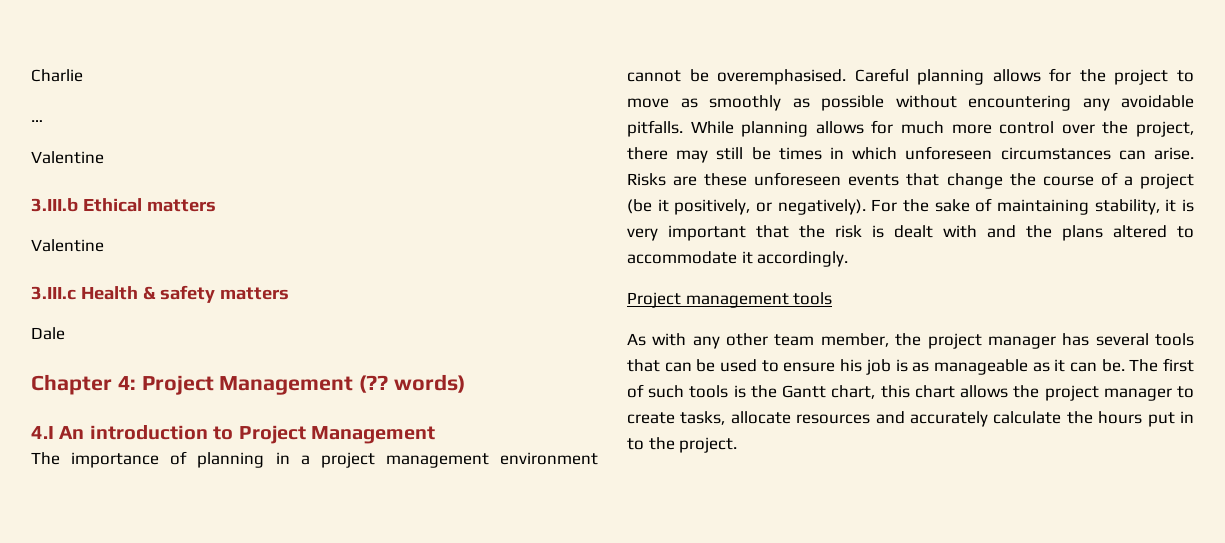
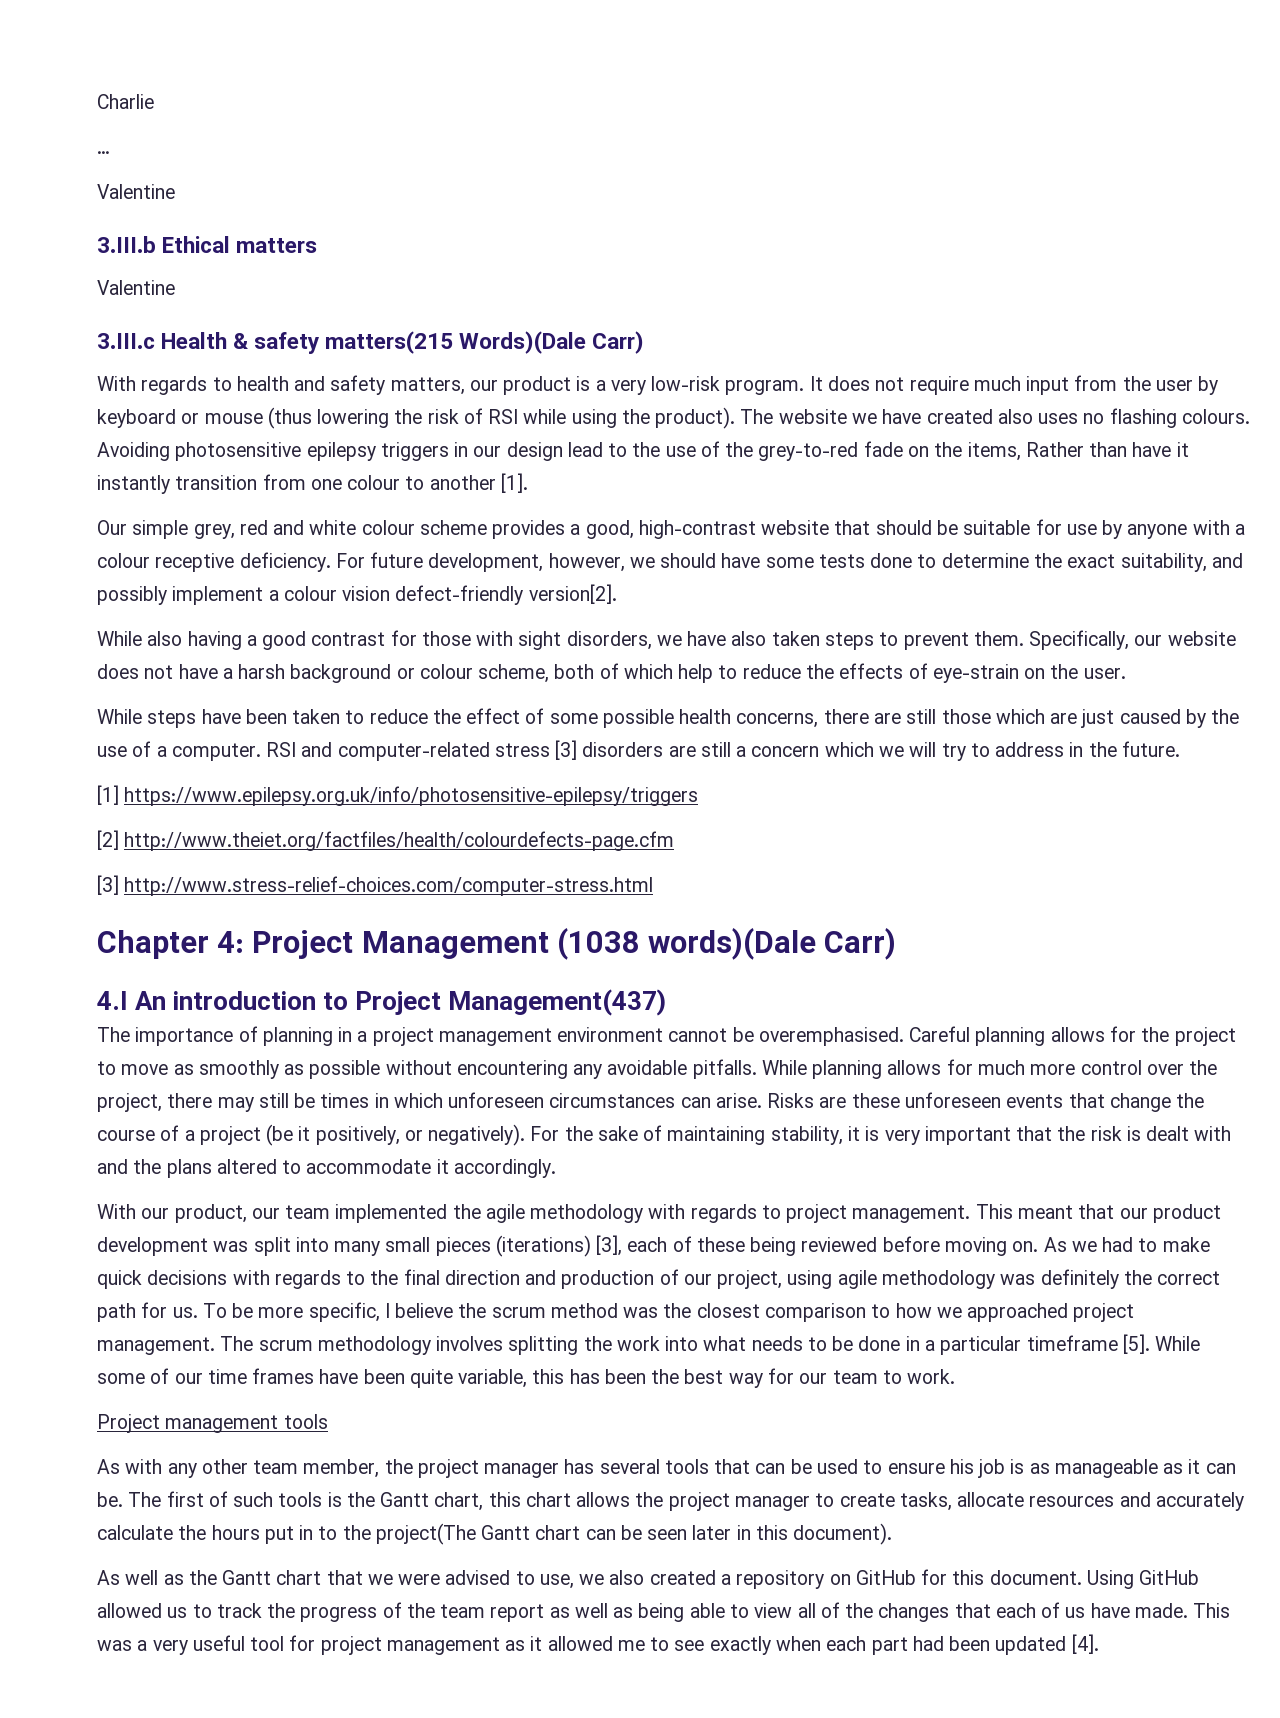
- 3.III.c Health & safety matters
- Dale
+ 3.III.c Health & safety matters(215 Words)(Dale Carr)
+ With regards to health and safety matters, our product is a very low-risk program. It does not require much input from the user by keyboard or mouse (thus lowering the risk of RSI while using the product). The website we have created also uses no flashing colours. Avoiding photosensitive epilepsy triggers in our design lead to the use of the grey-to-red fade on the items, Rather than have it instantly transition from one colour to another [1].
+ Our simple grey, red and white colour scheme provides a good, high-contrast website that should be suitable for use by anyone with a colour receptive deficiency. For future development, however, we should have some tests done to determine the exact suitability, and possibly implement a colour vision defect-friendly version[2].
+ While also having a good contrast for those with sight disorders, we have also taken steps to prevent them. Specifically, our website does not have a harsh background or colour scheme, both of which help to reduce the effects of eye-strain on the user.
+ While steps have been taken to reduce the effect of some possible health concerns, there are still those which are just caused by the use of a computer. RSI and computer-related stress [3] disorders are still a concern which we will try to address in the future.
+ [1] https://www.epilepsy.org.uk/info/photosensitive-epilepsy/triggers
+ [2] http://www.theiet.org/factfiles/health/colourdefects-page.cfm
+ [3] http://www.stress-relief-choices.com/computer-stress.html
- Chapter 4: Project Management (?? words)
+ Chapter 4: Project Management (1038 words)(Dale Carr)
- 4.I An introduction to Project Management
+ 4.I An introduction to Project Management(437)
+ With our product, our team implemented the agile methodology with regards to project management. This meant that our product development was split into many small pieces (iterations) [3], each of these being reviewed before moving on. As we had to make quick decisions with regards to the final direction and production of our project, using agile methodology was definitely the correct path for us. To be more specific, I believe the scrum method was the closest comparison to how we approached project management. The scrum methodology involves splitting the work into what needs to be done in a particular timeframe [5]. While some of our time frames have been quite variable, this has been the best way for our team to work.
- The first of such tools is the Gantt chart, this chart allows the project manager to create tasks, allocate resources and accurately calculate the hours put in to the project.
+ The first of such tools is the Gantt chart, this chart allows the project manager to create tasks, allocate resources and accurately calculate the hours put in to the project(The Gantt chart can be seen later in this document).
+ As well as the Gantt chart that we were advised to use, we also created a repository on GitHub for this document. Using GitHub allowed us to track the progress of the team report as well as being able to view all of the changes that each of us have made. This was a very useful tool for project management as it allowed me to see exactly when each part had been updated [4].

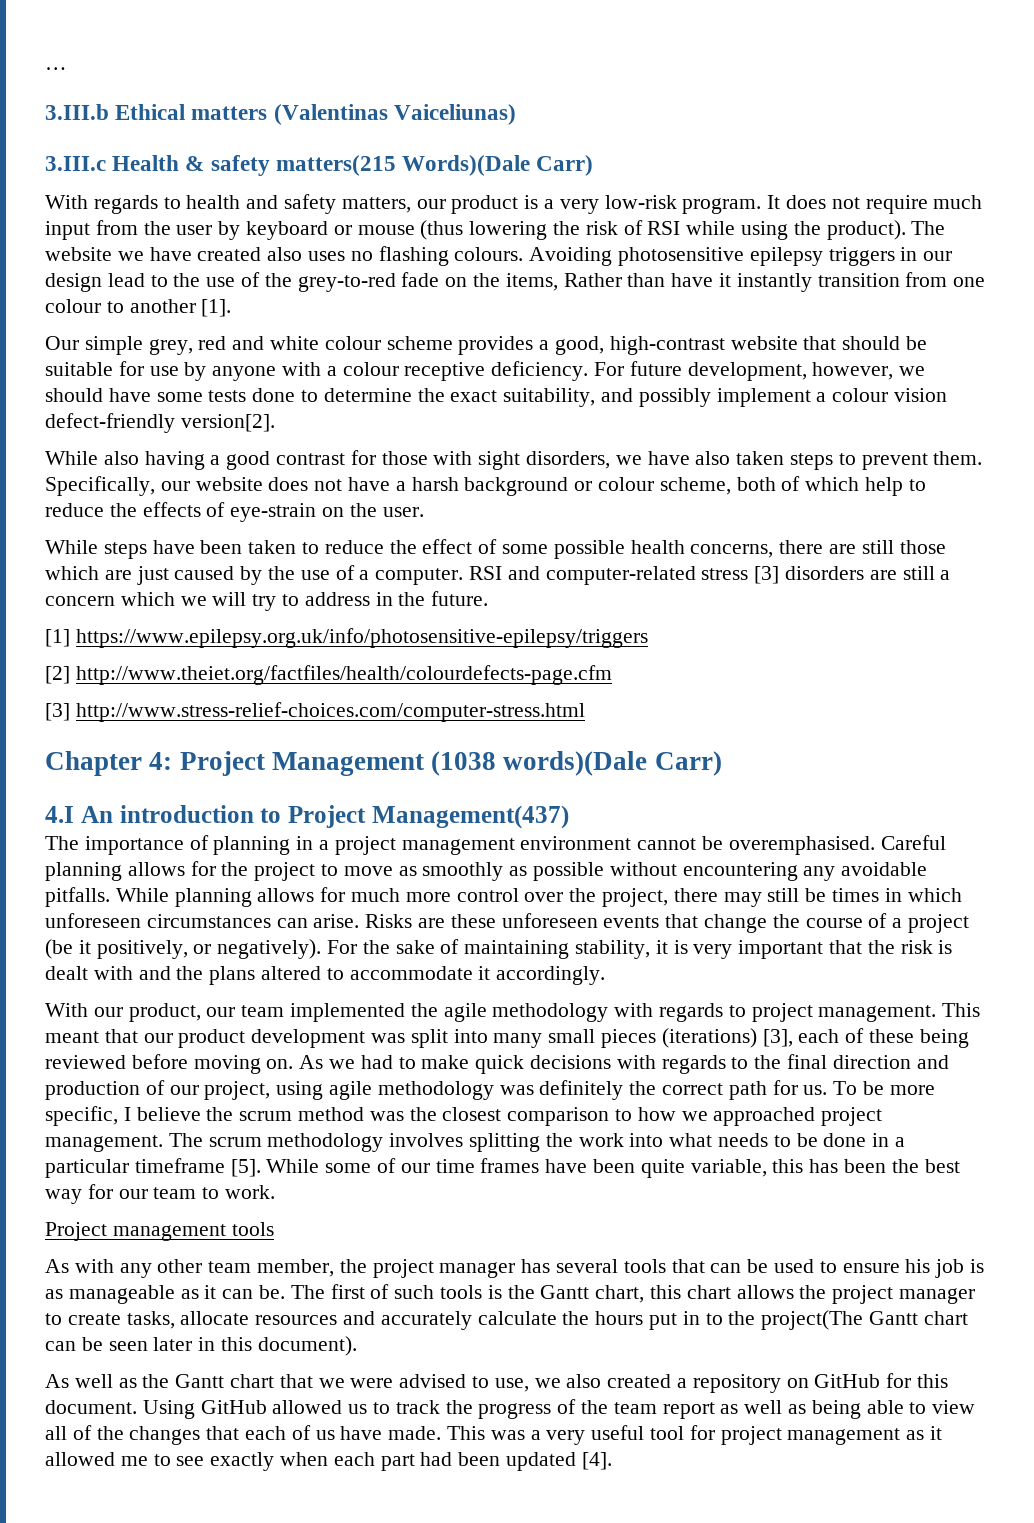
- Charlie
  …
- Valentine
- 3.III.b Ethical matters
- Valentine
+ 3.III.b Ethical matters (Valentinas Vaiceliunas)

